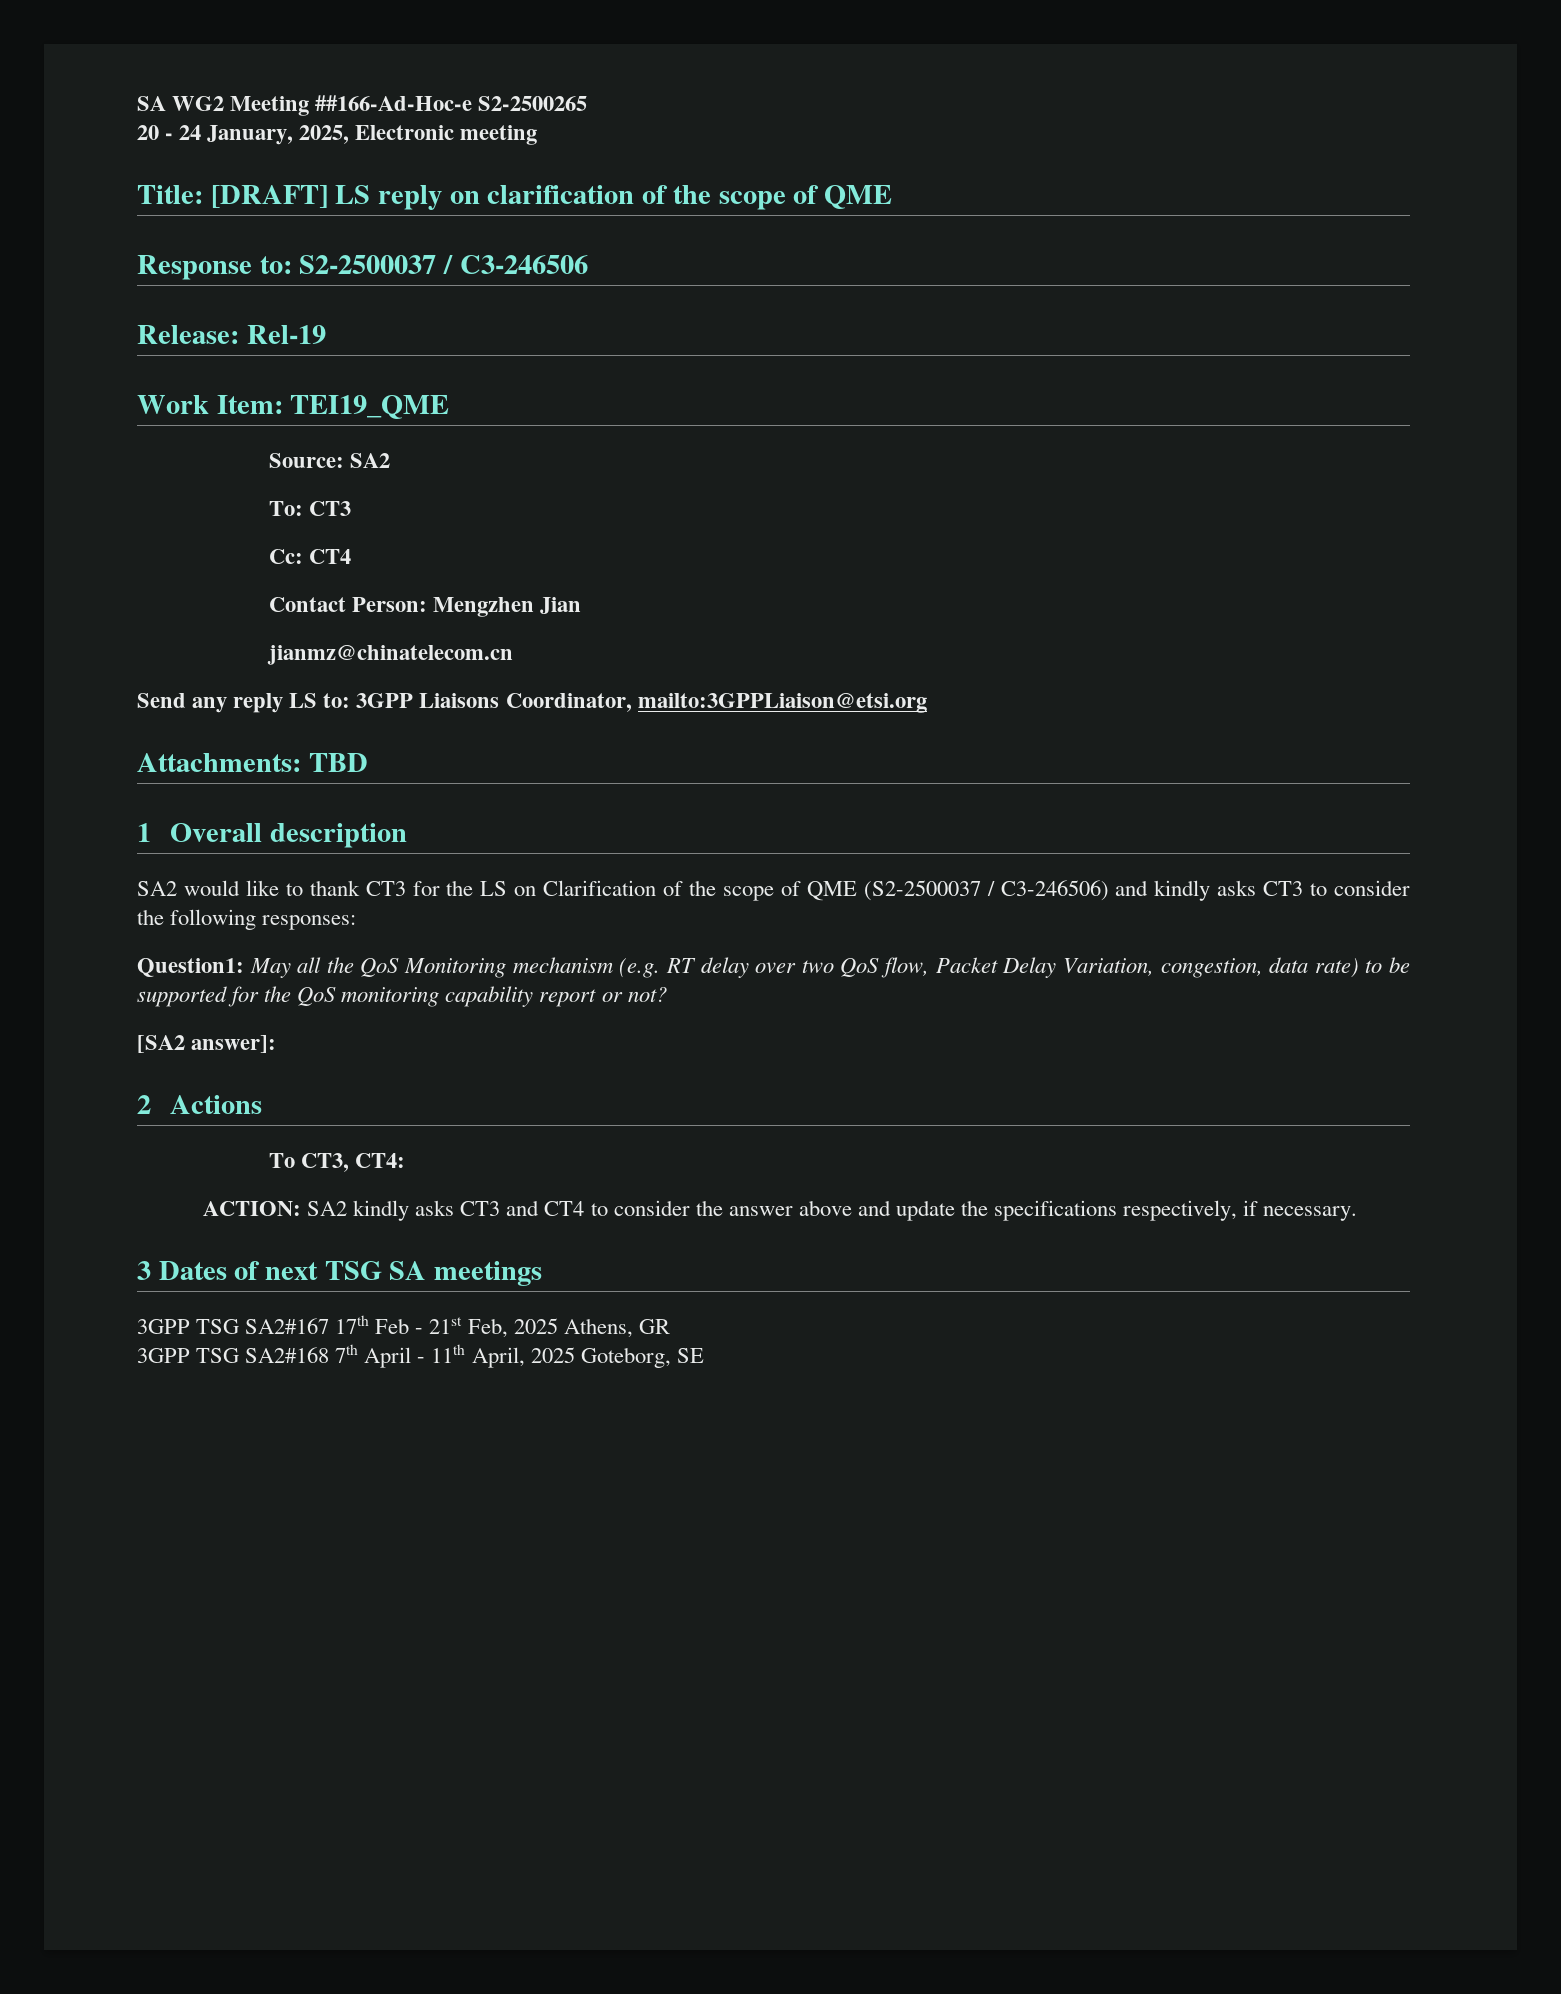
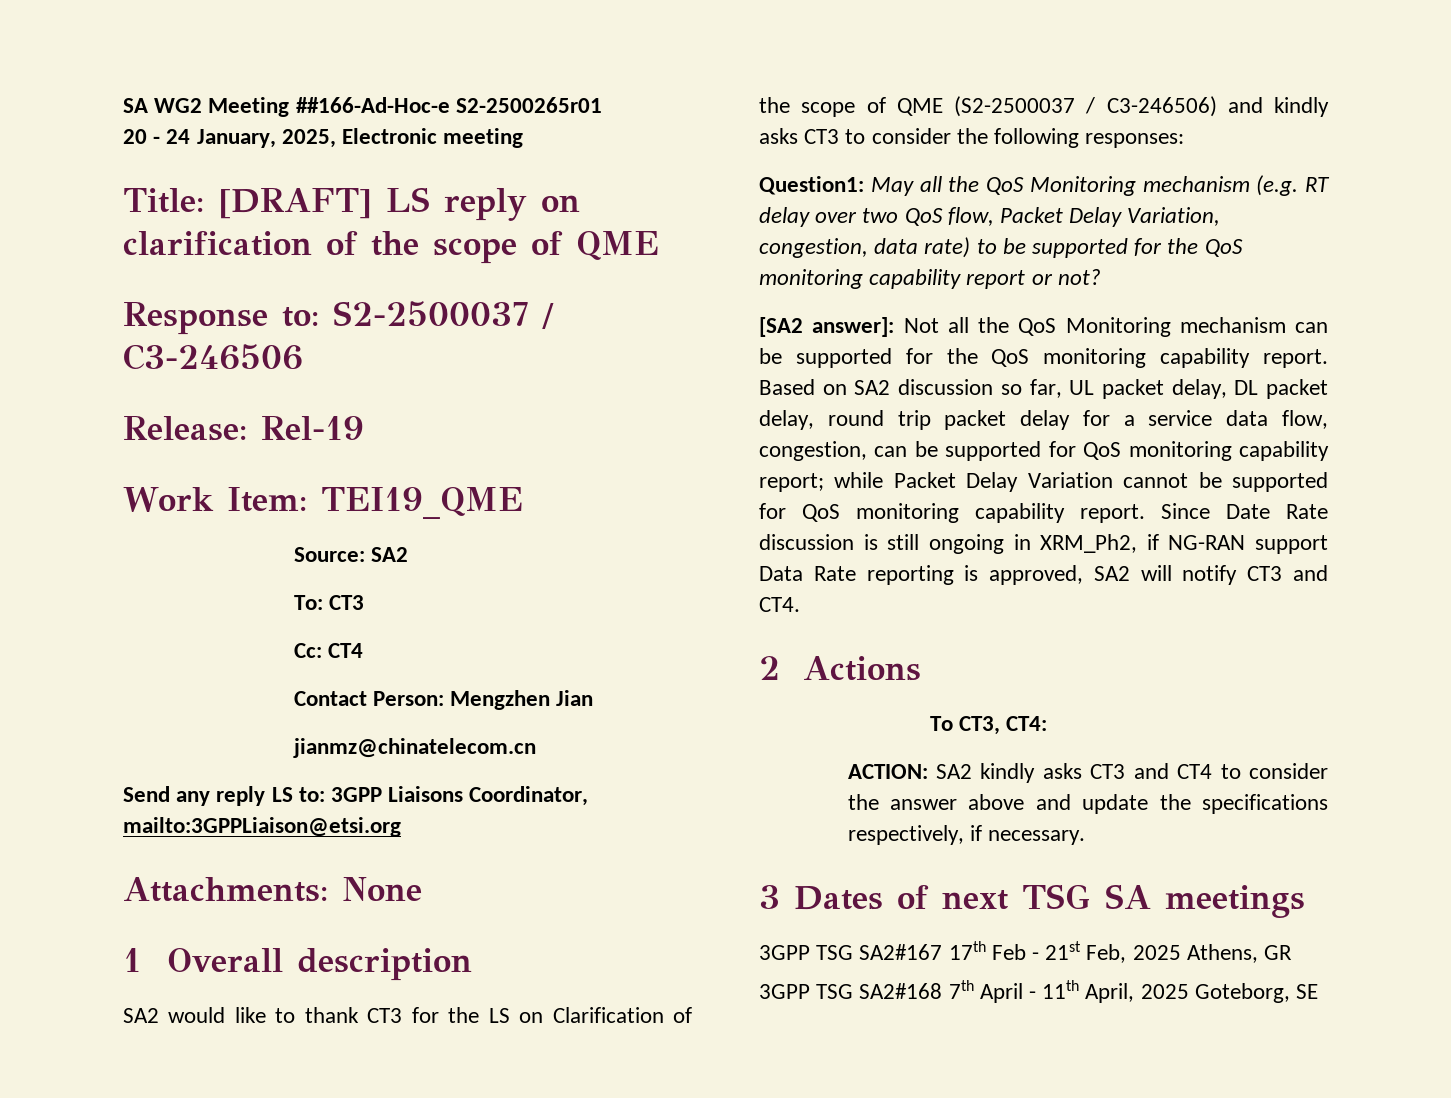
- SA WG2 Meeting ##166-Ad-Hoc-e S2-2500265
+ SA WG2 Meeting ##166-Ad-Hoc-e S2-2500265r01
- Attachments: TBD
+ Attachments: None
- [SA2 answer]:
+ [SA2 answer]: Not all the QoS Monitoring mechanism can be supported for the QoS monitoring capability report. Based on SA2 discussion so far, UL packet delay, DL packet delay, round trip packet delay for a service data flow, congestion, can be supported for QoS monitoring capability report; while Packet Delay Variation cannot be supported for QoS monitoring capability report. Since Date Rate discussion is still ongoing in XRM_Ph2, if NG-RAN support Data Rate reporting is approved, SA2 will notify CT3 and CT4.

